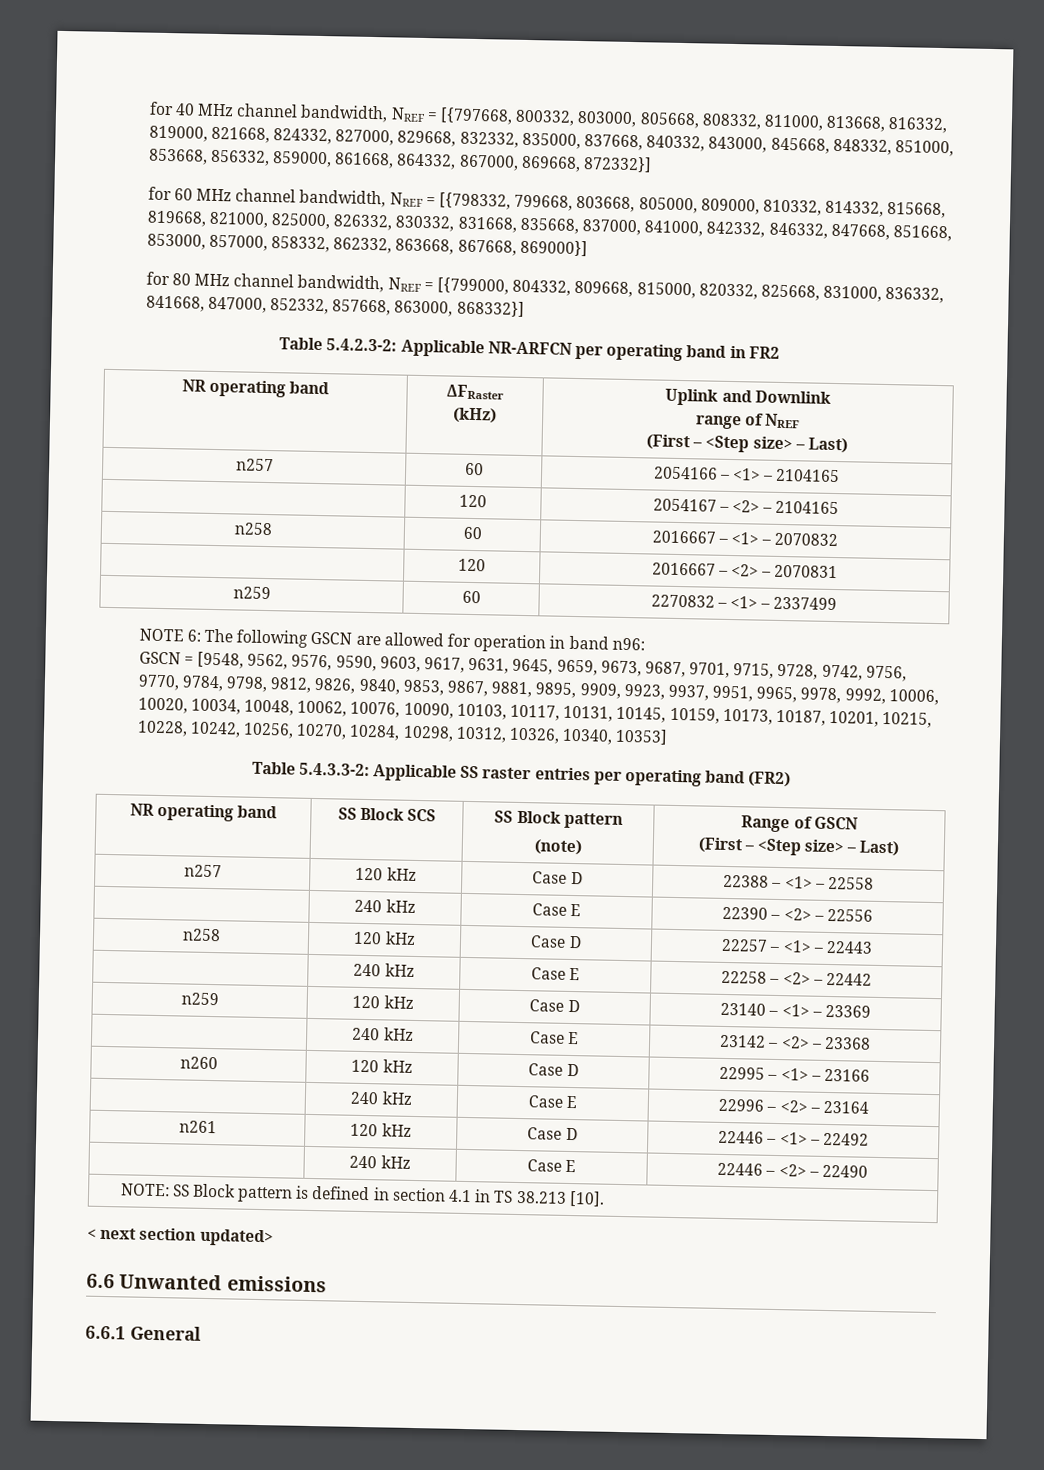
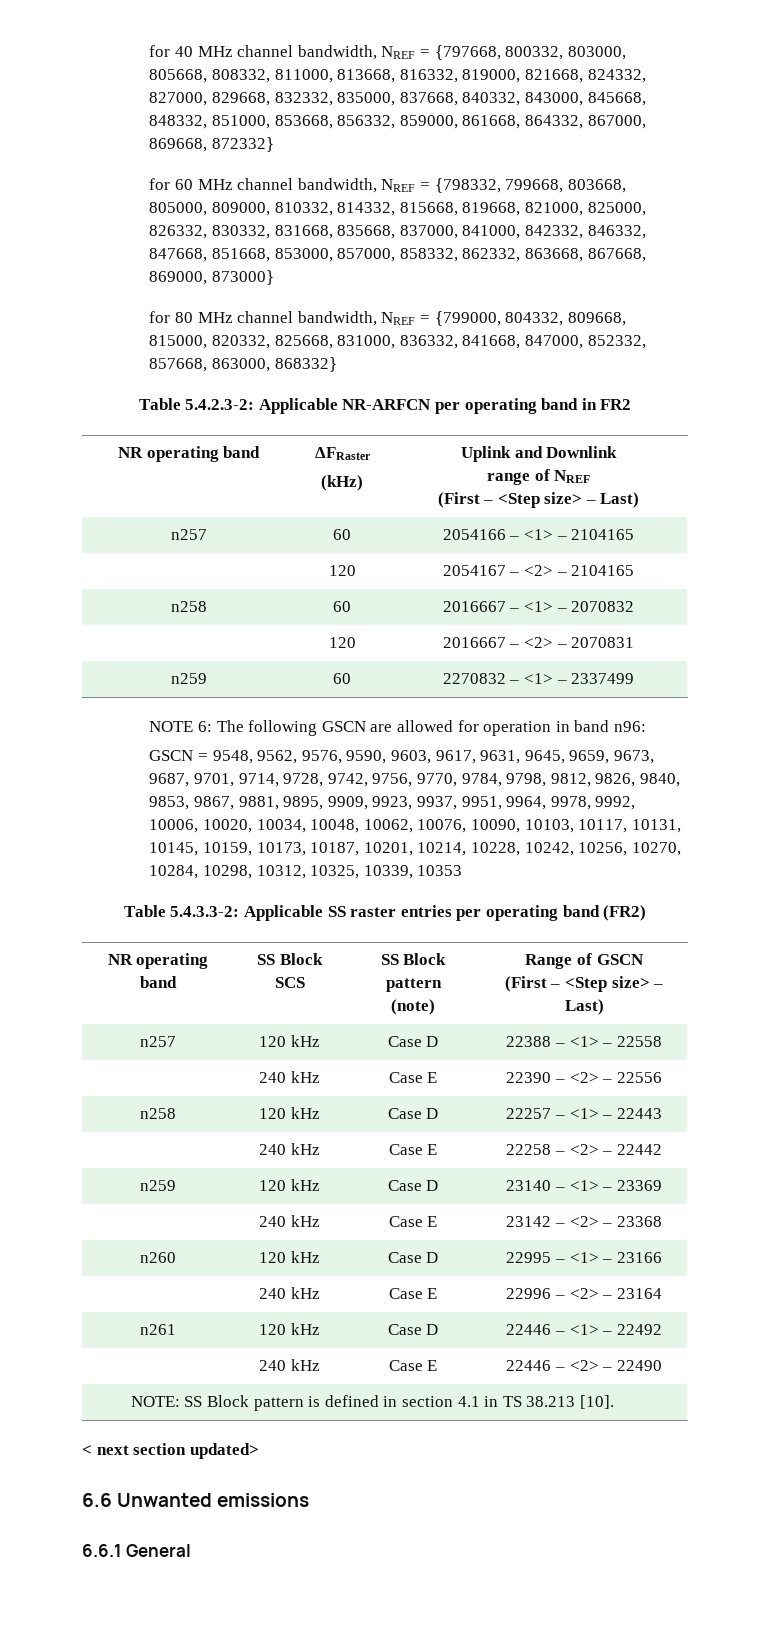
- for 40 MHz channel bandwidth, NREF = [{797668, 800332, 803000, 805668, 808332, 811000, 813668, 816332, 819000, 821668, 824332, 827000, 829668, 832332, 835000, 837668, 840332, 843000, 845668, 848332, 851000, 853668, 856332, 859000, 861668, 864332, 867000, 869668, 872332}]
+ for 40 MHz channel bandwidth, NREF = {797668, 800332, 803000, 805668, 808332, 811000, 813668, 816332, 819000, 821668, 824332, 827000, 829668, 832332, 835000, 837668, 840332, 843000, 845668, 848332, 851000, 853668, 856332, 859000, 861668, 864332, 867000, 869668, 872332}
- for 60 MHz channel bandwidth, NREF = [{798332, 799668, 803668, 805000, 809000, 810332, 814332, 815668, 819668, 821000, 825000, 826332, 830332, 831668, 835668, 837000, 841000, 842332, 846332, 847668, 851668, 853000, 857000, 858332, 862332, 863668, 867668, 869000}]
+ for 60 MHz channel bandwidth, NREF = {798332, 799668, 803668, 805000, 809000, 810332, 814332, 815668, 819668, 821000, 825000, 826332, 830332, 831668, 835668, 837000, 841000, 842332, 846332, 847668, 851668, 853000, 857000, 858332, 862332, 863668, 867668, 869000, 873000}
- for 80 MHz channel bandwidth, NREF = [{799000, 804332, 809668, 815000, 820332, 825668, 831000, 836332, 841668, 847000, 852332, 857668, 863000, 868332}]
+ for 80 MHz channel bandwidth, NREF = {799000, 804332, 809668, 815000, 820332, 825668, 831000, 836332, 841668, 847000, 852332, 857668, 863000, 868332}
- GSCN = [9548, 9562, 9576, 9590, 9603, 9617, 9631, 9645, 9659, 9673, 9687, 9701, 9715, 9728, 9742, 9756, 9770, 9784, 9798, 9812, 9826, 9840, 9853, 9867, 9881, 9895, 9909, 9923, 9937, 9951, 9965, 9978, 9992, 10006, 10020, 10034, 10048, 10062, 10076, 10090, 10103, 10117, 10131, 10145, 10159, 10173, 10187, 10201, 10215, 10228, 10242, 10256, 10270, 10284, 10298, 10312, 10326, 10340, 10353]
+ GSCN = 9548, 9562, 9576, 9590, 9603, 9617, 9631, 9645, 9659, 9673, 9687, 9701, 9714, 9728, 9742, 9756, 9770, 9784, 9798, 9812, 9826, 9840, 9853, 9867, 9881, 9895, 9909, 9923, 9937, 9951, 9964, 9978, 9992, 10006, 10020, 10034, 10048, 10062, 10076, 10090, 10103, 10117, 10131, 10145, 10159, 10173, 10187, 10201, 10214, 10228, 10242, 10256, 10270, 10284, 10298, 10312, 10325, 10339, 10353

